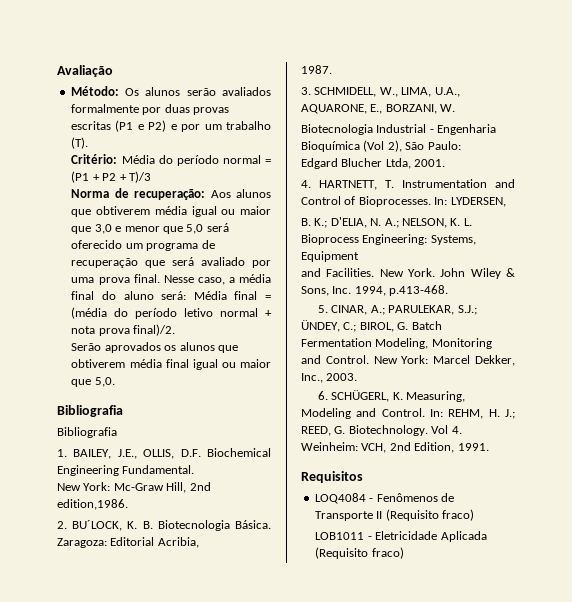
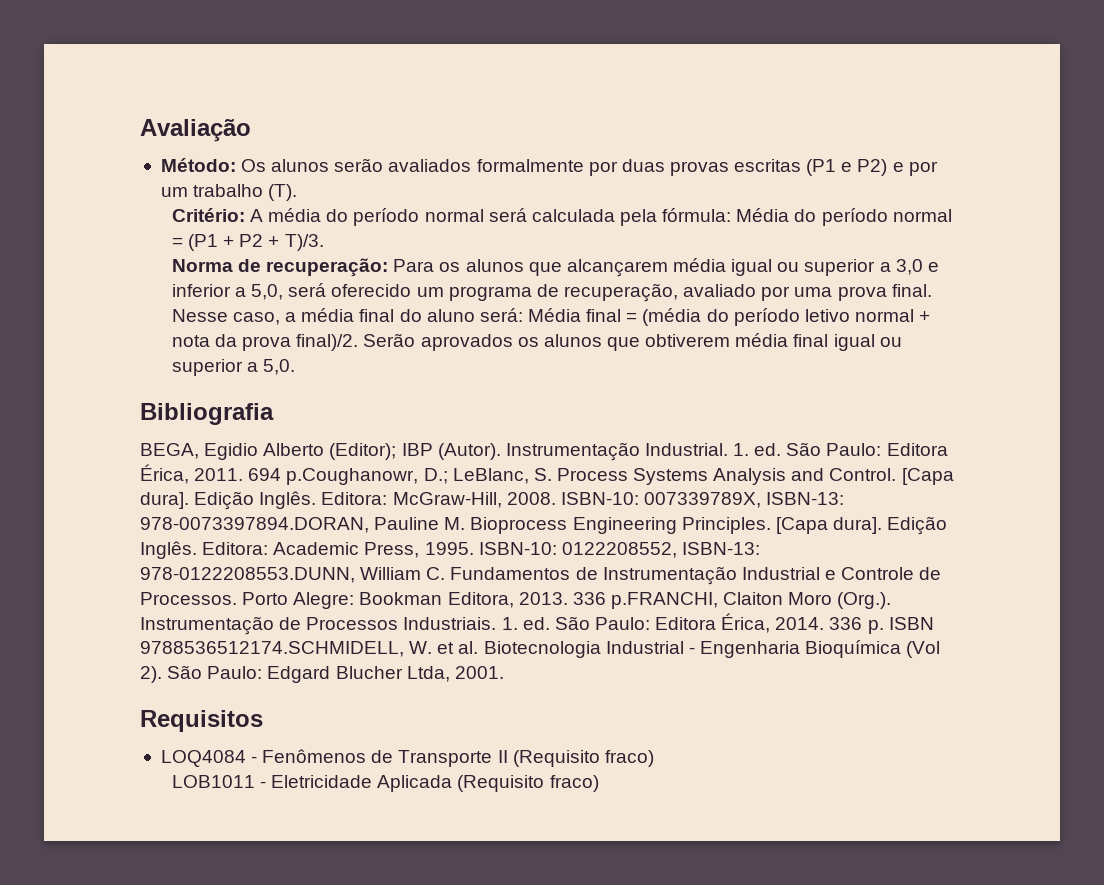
- Critério: Média do período normal = (P1 + P2 + T)/3
+ Critério: A média do período normal será calculada pela fórmula: Média do período normal = (P1 + P2 + T)/3.
- Norma de recuperação: Aos alunos que obtiverem média igual ou maior que 3,0 e menor que 5,0 será oferecido um programa de recuperação que será avaliado por uma prova final.
+ Norma de recuperação: Para os alunos que alcançarem média igual ou superior a 3,0 e inferior a 5,0, será oferecido um programa de recuperação, avaliado por uma prova final.
- Nesse caso, a média final do aluno será: Média final = (média do período letivo normal + nota prova final)/2.
- Serão aprovados os alunos que obtiverem média final igual ou maior que 5,0.
+ Nesse caso, a média final do aluno será: Média final = (média do período letivo normal + nota da prova final)/2. Serão aprovados os alunos que obtiverem média final igual ou superior a 5,0.
  Bibliografia
- Bibliografia
- 1. BAILEY, J.E., OLLIS, D.F. Biochemical Engineering Fundamental.
- New York: Mc-Graw Hill, 2nd edition,1986.
- 2. BU´LOCK, K. B. Biotecnologia Básica. Zaragoza: Editorial Acribia,
- 1987.
- 3. SCHMIDELL, W., LIMA, U.A., AQUARONE, E., BORZANI, W.
- Biotecnologia Industrial - Engenharia Bioquímica (Vol 2), São Paulo:
- Edgard Blucher Ltda, 2001.
+ BEGA, Egidio Alberto (Editor); IBP (Autor). Instrumentação Industrial. 1. ed. São Paulo: Editora Érica, 2011. 694 p.Coughanowr, D.; LeBlanc, S. Process Systems Analysis and Control. [Capa dura]. Edição Inglês. Editora: McGraw-Hill, 2008. ISBN-10: 007339789X, ISBN-13: 978-0073397894.DORAN, Pauline M. Bioprocess Engineering Principles. [Capa dura]. Edição Inglês. Editora: Academic Press, 1995. ISBN-10: 0122208552, ISBN-13: 978-0122208553.DUNN, William C. Fundamentos de Instrumentação Industrial e Controle de Processos. Porto Alegre: Bookman Editora, 2013. 336 p.FRANCHI, Claiton Moro (Org.). Instrumentação de Processos Industriais. 1. ed. São Paulo: Editora Érica, 2014. 336 p. ISBN 9788536512174.SCHMIDELL, W. et al. Biotecnologia Industrial - Engenharia Bioquímica (Vol 2). São Paulo: Edgard Blucher Ltda, 2001.
- 4. HARTNETT, T. Instrumentation and Control of Bioprocesses. In: LYDERSEN,
- B. K.; D'ELIA, N. A.; NELSON, K. L. Bioprocess Engineering: Systems, Equipment
- and Facilities. New York. John Wiley & Sons, Inc. 1994, p.413-468.
- 5. CINAR, A.; PARULEKAR, S.J.; ÜNDEY, C.; BIROL, G. Batch Fermentation Modeling, Monitoring and Control. New York: Marcel Dekker, Inc., 2003.
- 6. SCHÜGERL, K. Measuring, Modeling and Control. In: REHM, H. J.; REED, G. Biotechnology. Vol 4. Weinheim: VCH, 2nd Edition, 1991.

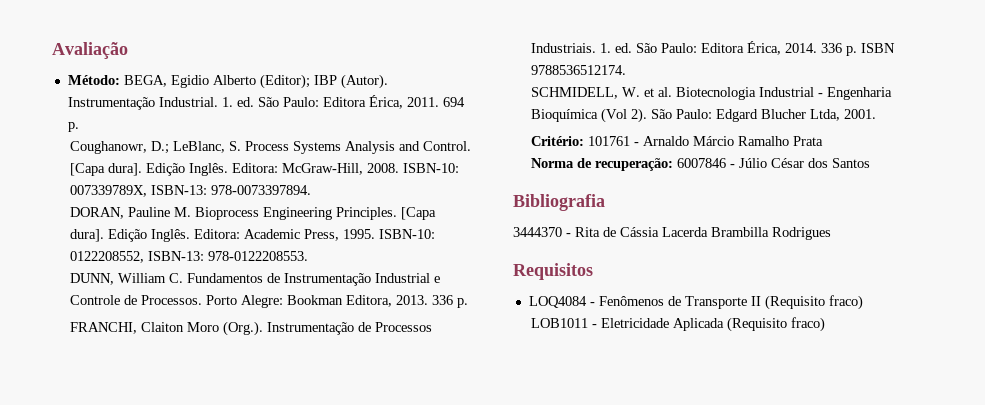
- Método: Os alunos serão avaliados formalmente por duas provas escritas (P1 e P2) e por um trabalho (T).
- Critério: A média do período normal será calculada pela fórmula: Média do período normal = (P1 + P2 + T)/3.
- Norma de recuperação: Para os alunos que alcançarem média igual ou superior a 3,0 e inferior a 5,0, será oferecido um programa de recuperação, avaliado por uma prova final. Nesse caso, a média final do aluno será: Média final = (média do período letivo normal + nota da prova final)/2. Serão aprovados os alunos que obtiverem média final igual ou superior a 5,0.
- Bibliografia
- BEGA, Egidio Alberto (Editor); IBP (Autor).
+ Método: BEGA, Egidio Alberto (Editor); IBP (Autor).
- 694 p.Coughanowr, D.; LeBlanc, S. Process Systems Analysis and Control.
+ 694 p.
+ Coughanowr, D.; LeBlanc, S. Process Systems Analysis and Control.
- ISBN-10: 007339789X, ISBN-13: 978-0073397894.DORAN, Pauline M. Bioprocess Engineering Principles.
+ ISBN-10: 007339789X, ISBN-13: 978-0073397894.
+ DORAN, Pauline M. Bioprocess Engineering Principles.
- ISBN-10: 0122208552, ISBN-13: 978-0122208553.DUNN, William C. Fundamentos de Instrumentação Industrial e Controle de Processos.
+ ISBN-10: 0122208552, ISBN-13: 978-0122208553.
+ DUNN, William C. Fundamentos de Instrumentação Industrial e Controle de Processos.
- Porto Alegre: Bookman Editora, 2013. 336 p.FRANCHI, Claiton Moro (Org.). Instrumentação de Processos Industriais.
+ Porto Alegre: Bookman Editora, 2013. 336 p.
+ FRANCHI, Claiton Moro (Org.). Instrumentação de Processos Industriais.
- 336 p. ISBN 9788536512174.SCHMIDELL, W. et al. Biotecnologia Industrial - Engenharia Bioquímica (Vol 2).
+ 336 p. ISBN 9788536512174.
+ SCHMIDELL, W. et al. Biotecnologia Industrial - Engenharia Bioquímica (Vol 2).
+ Critério: 101761 - Arnaldo Márcio Ramalho Prata
+ Norma de recuperação: 6007846 - Júlio César dos Santos
+ Bibliografia
+ 3444370 - Rita de Cássia Lacerda Brambilla Rodrigues

